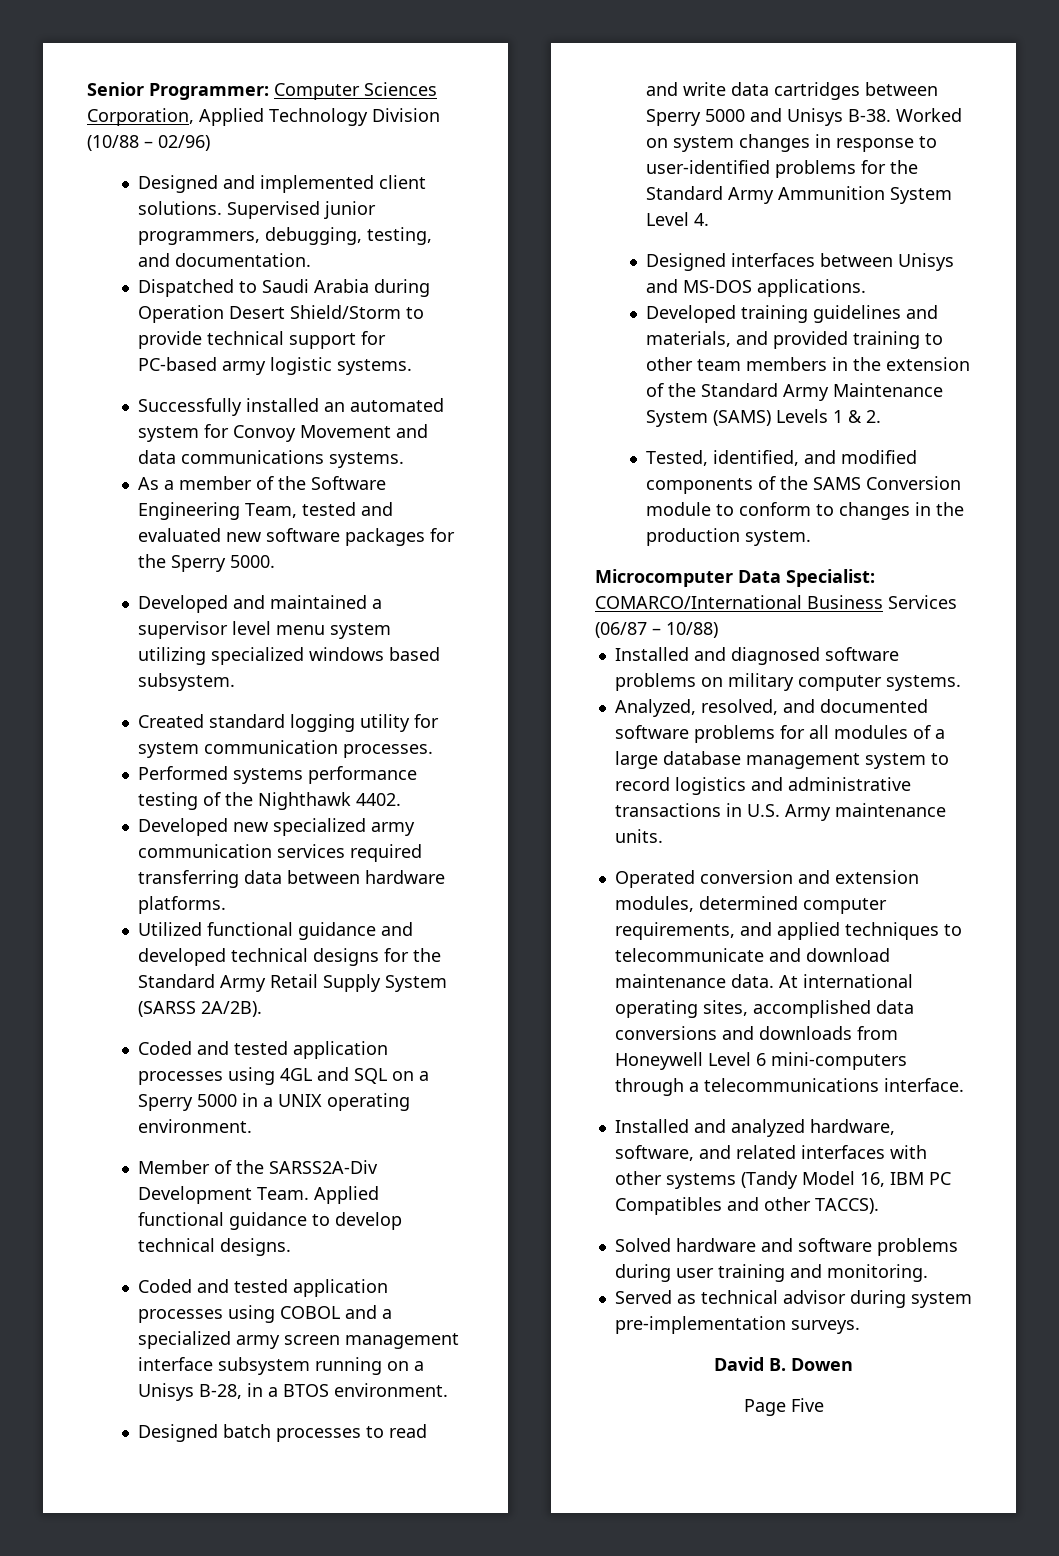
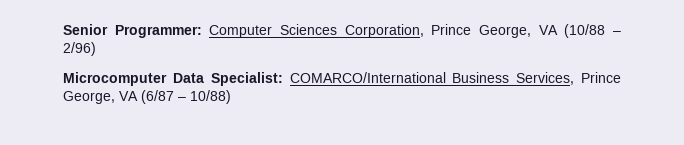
- Senior Programmer: Computer Sciences Corporation, Applied Technology Division (10/88 – 02/96)
- Designed and implemented client solutions. Supervised junior programmers, debugging, testing, and documentation.
- Dispatched to Saudi Arabia during Operation Desert Shield/Storm to provide technical support for PC-based army logistic systems.
- Successfully installed an automated system for Convoy Movement and data communications systems.
- As a member of the Software Engineering Team, tested and evaluated new software packages for the Sperry 5000.
- Developed and maintained a supervisor level menu system utilizing specialized windows based subsystem.
- Created standard logging utility for system communication processes.
- Performed systems performance testing of the Nighthawk 4402.
- Developed new specialized army communication services required transferring data between hardware platforms.
- Utilized functional guidance and developed technical designs for the Standard Army Retail Supply System (SARSS 2A/2B).
- Coded and tested application processes using 4GL and SQL on a Sperry 5000 in a UNIX operating environment.
- Member of the SARSS2A-Div Development Team. Applied functional guidance to develop technical designs.
- Coded and tested application processes using COBOL and a specialized army screen management interface subsystem running on a Unisys B-28, in a BTOS environment.
- Designed batch processes to read and write data cartridges between Sperry 5000 and Unisys B-38. Worked on system changes in response to user-identified problems for the Standard Army Ammunition System Level 4.
- Designed interfaces between Unisys and MS-DOS applications.
- Developed training guidelines and materials, and provided training to other team members in the extension of the Standard Army Maintenance System (SAMS) Levels 1 & 2.
- Tested, identified, and modified components of the SAMS Conversion module to conform to changes in the production system.
+ Senior Programmer: Computer Sciences Corporation, Prince George, VA (10/88 – 2/96)
- Microcomputer Data Specialist: COMARCO/International Business Services (06/87 – 10/88)
- Installed and diagnosed software problems on military computer systems.
- Analyzed, resolved, and documented software problems for all modules of a large database management system to record logistics and administrative transactions in U.S. Army maintenance units.
- Operated conversion and extension modules, determined computer requirements, and applied techniques to telecommunicate and download maintenance data. At international operating sites, accomplished data conversions and downloads from Honeywell Level 6 mini-computers through a telecommunications interface.
- Installed and analyzed hardware, software, and related interfaces with other systems (Tandy Model 16, IBM PC Compatibles and other TACCS).
- Solved hardware and software problems during user training and monitoring.
- Served as technical advisor during system pre-implementation surveys.
- David B. Dowen
- Page Five
+ Microcomputer Data Specialist: COMARCO/International Business Services, Prince George, VA (6/87 – 10/88)

